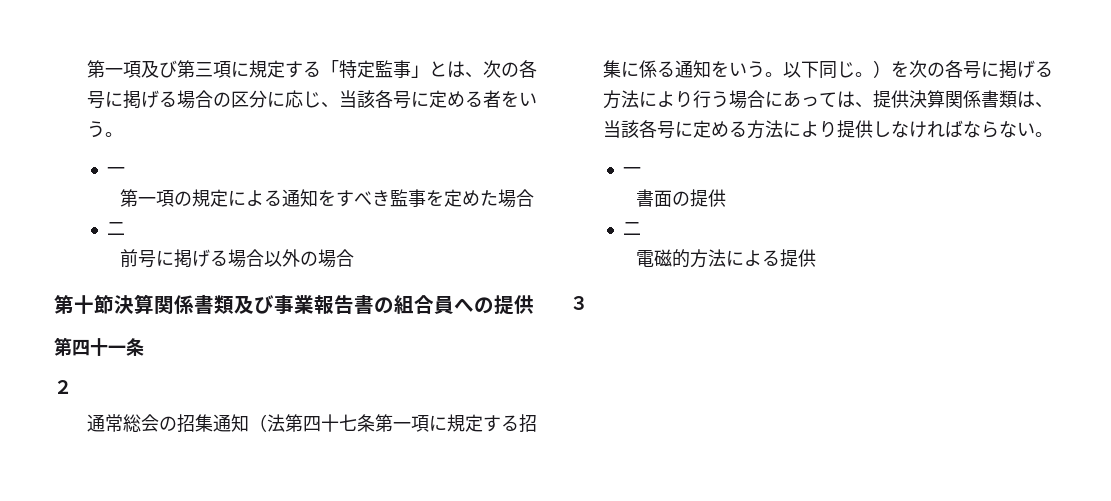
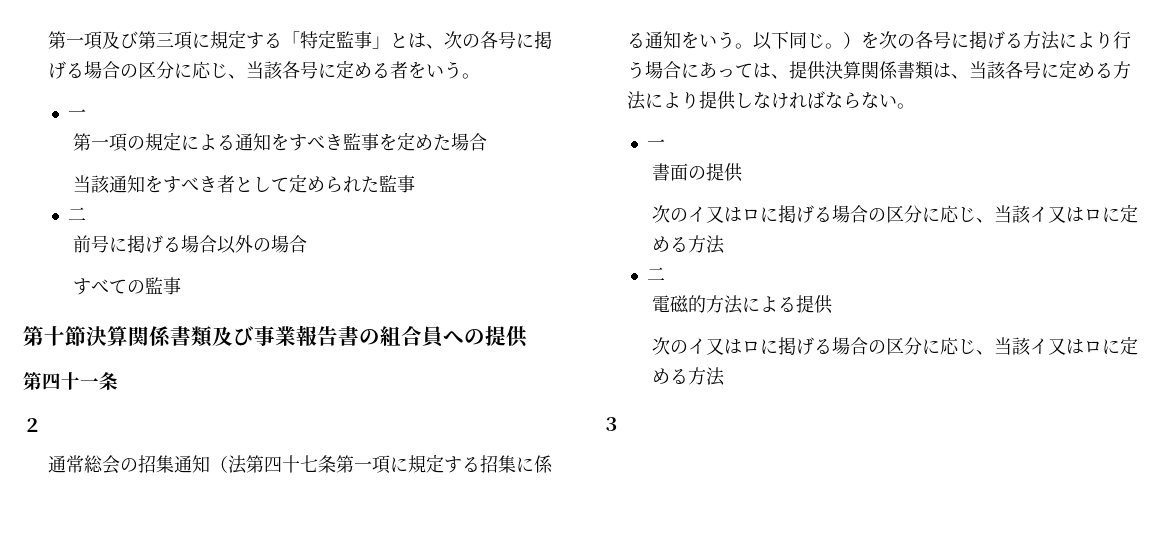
+ 当該通知をすべき者として定められた監事
+ すべての監事
  書面の提供
+ 次のイ又はロに掲げる場合の区分に応じ、当該イ又はロに定める方法
  電磁的方法による提供
+ 次のイ又はロに掲げる場合の区分に応じ、当該イ又はロに定める方法

